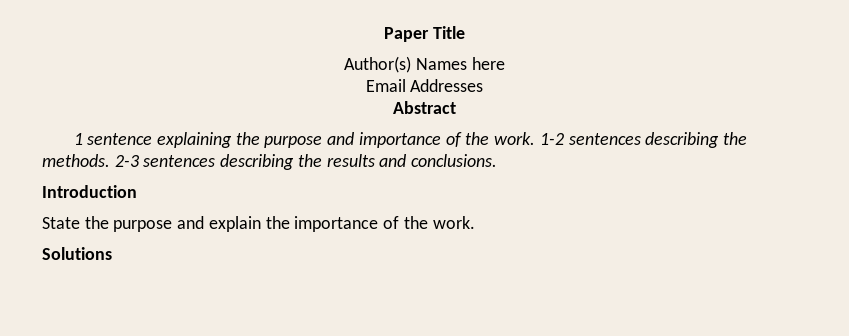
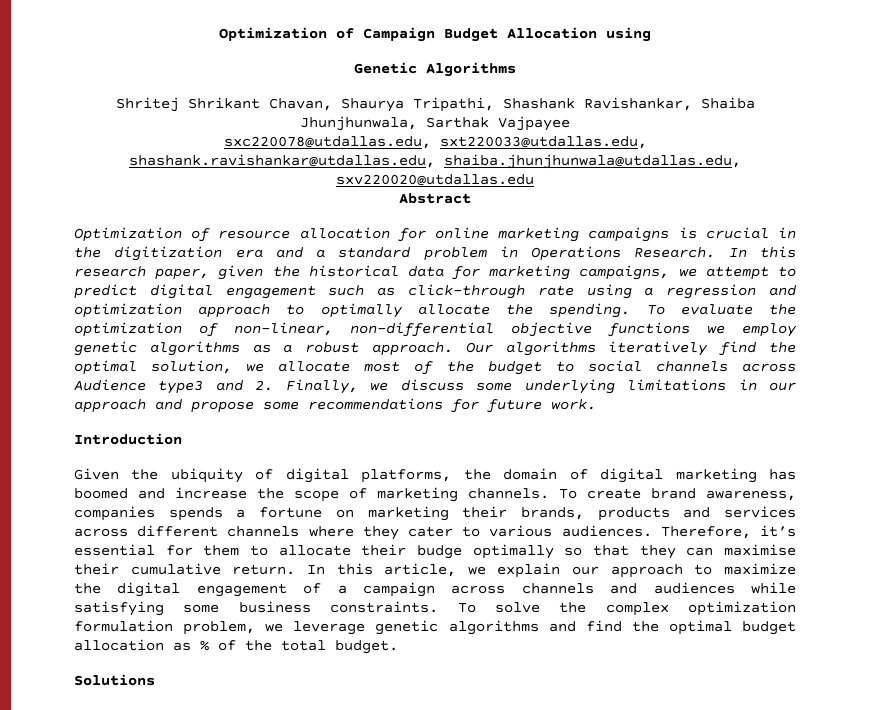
- Paper Title
- Author(s) Names here
- Email Addresses
+ Optimization of Campaign Budget Allocation using
+ Genetic Algorithms
+ Shritej Shrikant Chavan, Shaurya Tripathi, Shashank Ravishankar, Shaiba Jhunjhunwala, Sarthak Vajpayee
+ sxc220078@utdallas.edu, sxt220033@utdallas.edu, shashank.ravishankar@utdallas.edu, shaiba.jhunjhunwala@utdallas.edu, sxv220020@utdallas.edu
  Abstract
- 1 sentence explaining the purpose and importance of the work. 1-2 sentences describing the methods. 2-3 sentences describing the results and conclusions.
+ Optimization of resource allocation for online marketing campaigns is crucial in the digitization era and a standard problem in Operations Research. In this research paper, given the historical data for marketing campaigns, we attempt to predict digital engagement such as click-through rate using a regression and optimization approach to optimally allocate the spending. To evaluate the optimization of non-linear, non-differential objective functions we employ genetic algorithms as a robust approach. Our algorithms iteratively find the optimal solution, we allocate most of the budget to social channels across Audience type3 and 2. Finally, we discuss some underlying limitations in our approach and propose some recommendations for future work.
  Introduction
- State the purpose and explain the importance of the work.
+ Given the ubiquity of digital platforms, the domain of digital marketing has boomed and increase the scope of marketing channels. To create brand awareness, companies spends a fortune on marketing their brands, products and services across different channels where they cater to various audiences. Therefore, it’s essential for them to allocate their budge optimally so that they can maximise their cumulative return. In this article, we explain our approach to maximize the digital engagement of a campaign across channels and audiences while satisfying some business constraints. To solve the complex optimization formulation problem, we leverage genetic algorithms and find the optimal budget allocation as % of the total budget.

